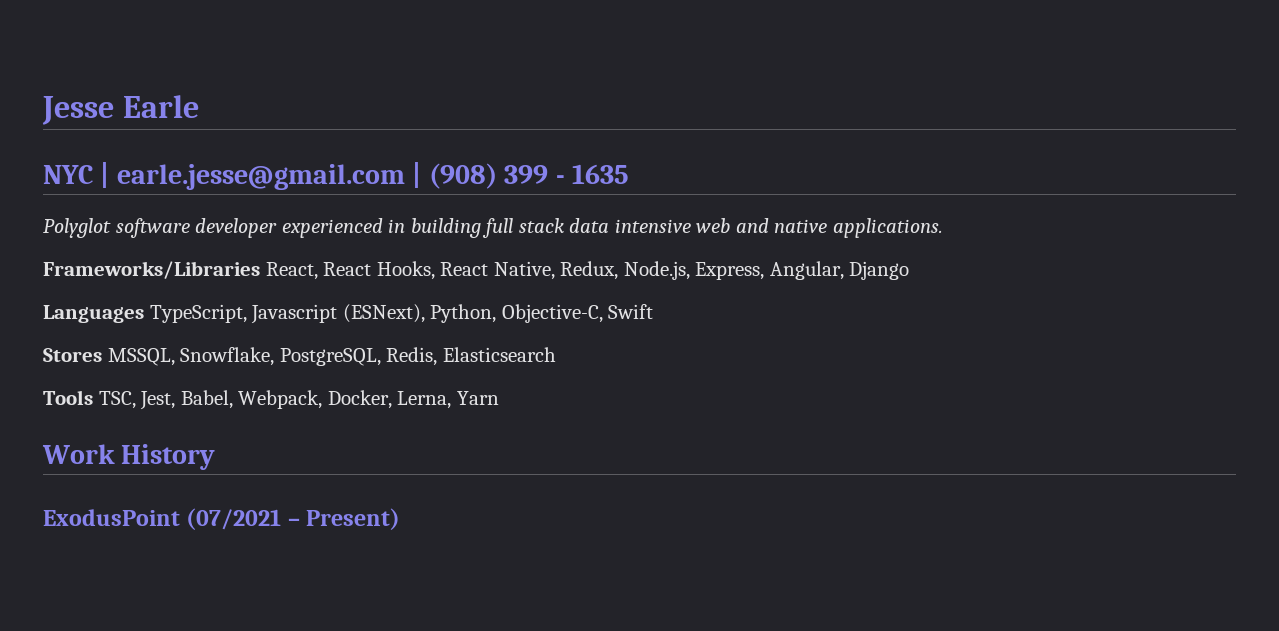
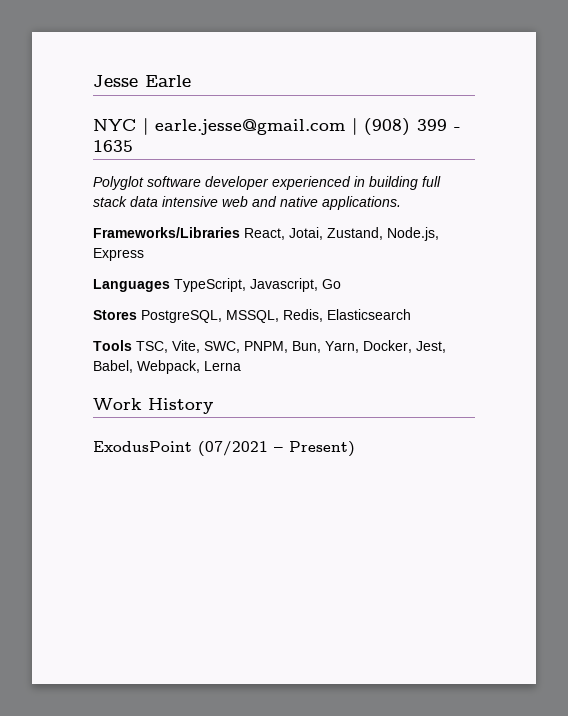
- Frameworks/Libraries React, React Hooks, React Native, Redux, Node.js, Express, Angular, Django
- Languages TypeScript, Javascript (ESNext), Python, Objective-C, Swift
- Stores MSSQL, Snowflake, PostgreSQL, Redis, Elasticsearch
- Tools TSC, Jest, Babel, Webpack, Docker, Lerna, Yarn
+ Frameworks/Libraries React, Jotai, Zustand, Node.js, Express
+ Languages TypeScript, Javascript, Go
+ Stores PostgreSQL, MSSQL, Redis, Elasticsearch
+ Tools TSC, Vite, SWC, PNPM, Bun, Yarn, Docker, Jest, Babel, Webpack, Lerna

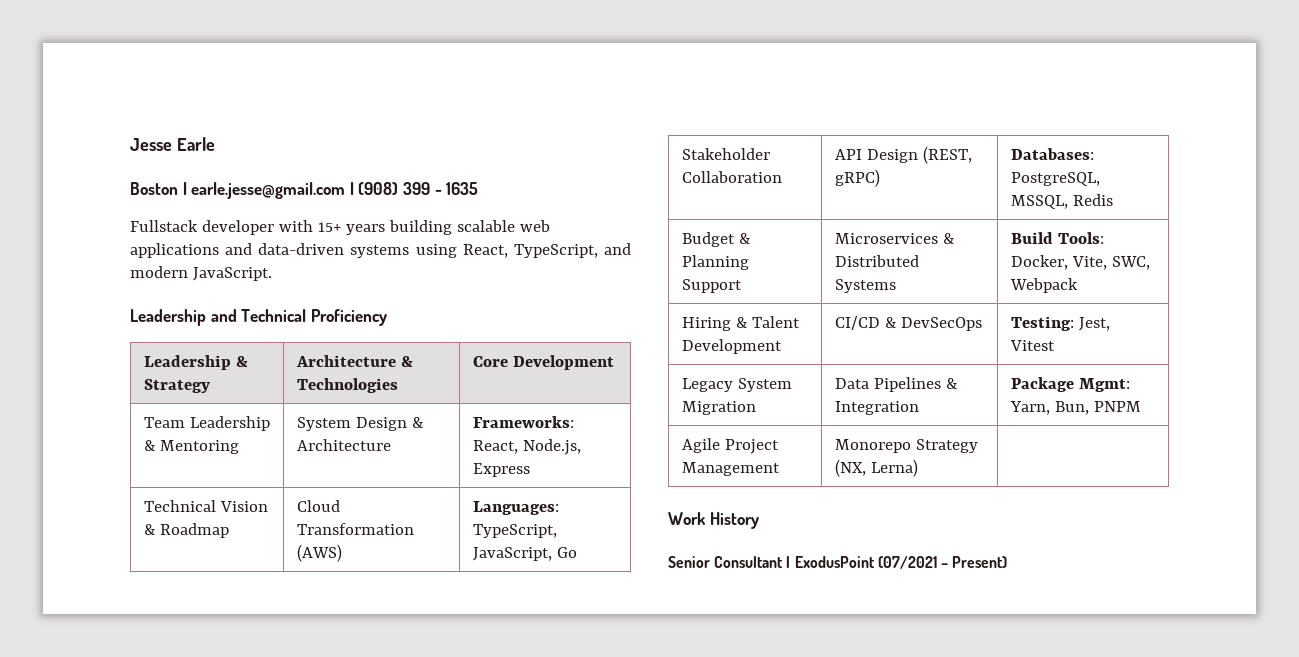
- NYC | earle.jesse@gmail.com | (908) 399 - 1635
+ Boston | earle.jesse@gmail.com | (908) 399 - 1635
- Polyglot software developer experienced in building full stack data intensive web and native applications.
- Frameworks/Libraries React, Jotai, Zustand, Node.js, Express
- Languages TypeScript, Javascript, Go
- Stores PostgreSQL, MSSQL, Redis, Elasticsearch
- Tools TSC, Vite, SWC, PNPM, Bun, Yarn, Docker, Jest, Babel, Webpack, Lerna
+ Fullstack developer with 15+ years building scalable web applications and data-driven systems using React, TypeScript, and modern JavaScript.
+ Leadership and Technical Proficiency
+ Leadership & Strategy | Architecture & Technologies | Core Development
+ Team Leadership & Mentoring | System Design & Architecture | Frameworks: React, Node.js, Express
+ Technical Vision & Roadmap | Cloud Transformation (AWS) | Languages: TypeScript, JavaScript, Go
+ Stakeholder Collaboration | API Design (REST, gRPC) | Databases: PostgreSQL, MSSQL, Redis
+ Budget & Planning Support | Microservices & Distributed Systems | Build Tools: Docker, Vite, SWC, Webpack
+ Hiring & Talent Development | CI/CD & DevSecOps | Testing: Jest, Vitest
+ Legacy System Migration | Data Pipelines & Integration | Package Mgmt: Yarn, Bun, PNPM
+ Agile Project Management | Monorepo Strategy (NX, Lerna) |
- ExodusPoint (07/2021 – Present)
+ Senior Consultant | ExodusPoint (07/2021 – Present)

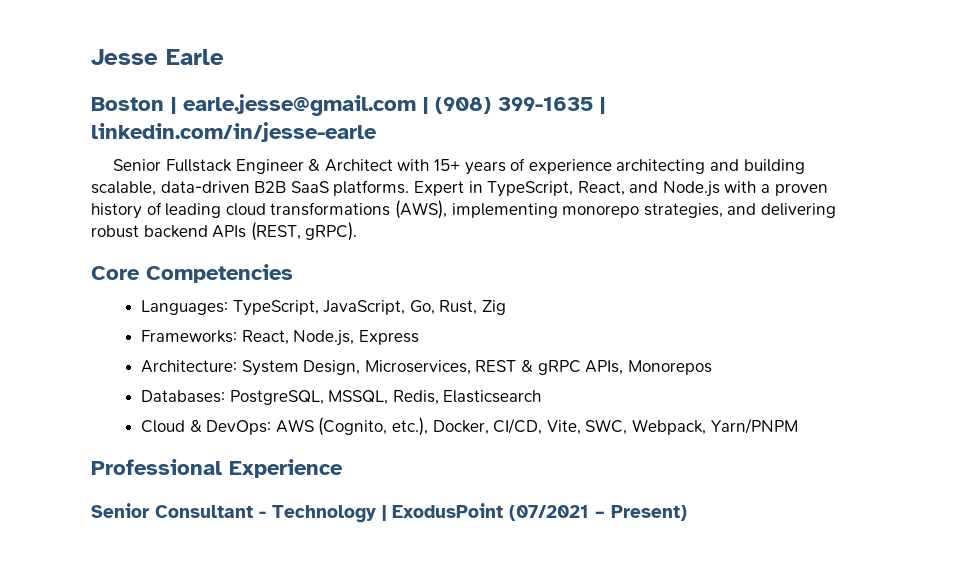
- Boston | earle.jesse@gmail.com | (908) 399 - 1635
- Fullstack developer with 15+ years building scalable web applications and data-driven systems using React, TypeScript, and modern JavaScript.
- Leadership and Technical Proficiency
- Leadership & Strategy | Architecture & Technologies | Core Development
- Team Leadership & Mentoring | System Design & Architecture | Frameworks: React, Node.js, Express
- Technical Vision & Roadmap | Cloud Transformation (AWS) | Languages: TypeScript, JavaScript, Go
- Stakeholder Collaboration | API Design (REST, gRPC) | Databases: PostgreSQL, MSSQL, Redis
- Budget & Planning Support | Microservices & Distributed Systems | Build Tools: Docker, Vite, SWC, Webpack
- Hiring & Talent Development | CI/CD & DevSecOps | Testing: Jest, Vitest
- Legacy System Migration | Data Pipelines & Integration | Package Mgmt: Yarn, Bun, PNPM
- Agile Project Management | Monorepo Strategy (NX, Lerna) |
- Work History
+ Boston | earle.jesse@gmail.com | (908) 399-1635 | linkedin.com/in/jesse-earle
+ Senior Fullstack Engineer & Architect with 15+ years of experience architecting and building scalable, data-driven B2B SaaS platforms. Expert in TypeScript, React, and Node.js with a proven history of leading cloud transformations (AWS), implementing monorepo strategies, and delivering robust backend APIs (REST, gRPC).
+ Core Competencies
+ Languages: TypeScript, JavaScript, Go, Rust, Zig
+ Frameworks: React, Node.js, Express
+ Architecture: System Design, Microservices, REST & gRPC APIs, Monorepos
+ Databases: PostgreSQL, MSSQL, Redis, Elasticsearch
+ Cloud & DevOps: AWS (Cognito, etc.), Docker, CI/CD, Vite, SWC, Webpack, Yarn/PNPM
+ Professional Experience
- Senior Consultant | ExodusPoint (07/2021 – Present)
+ Senior Consultant - Technology | ExodusPoint (07/2021 – Present)

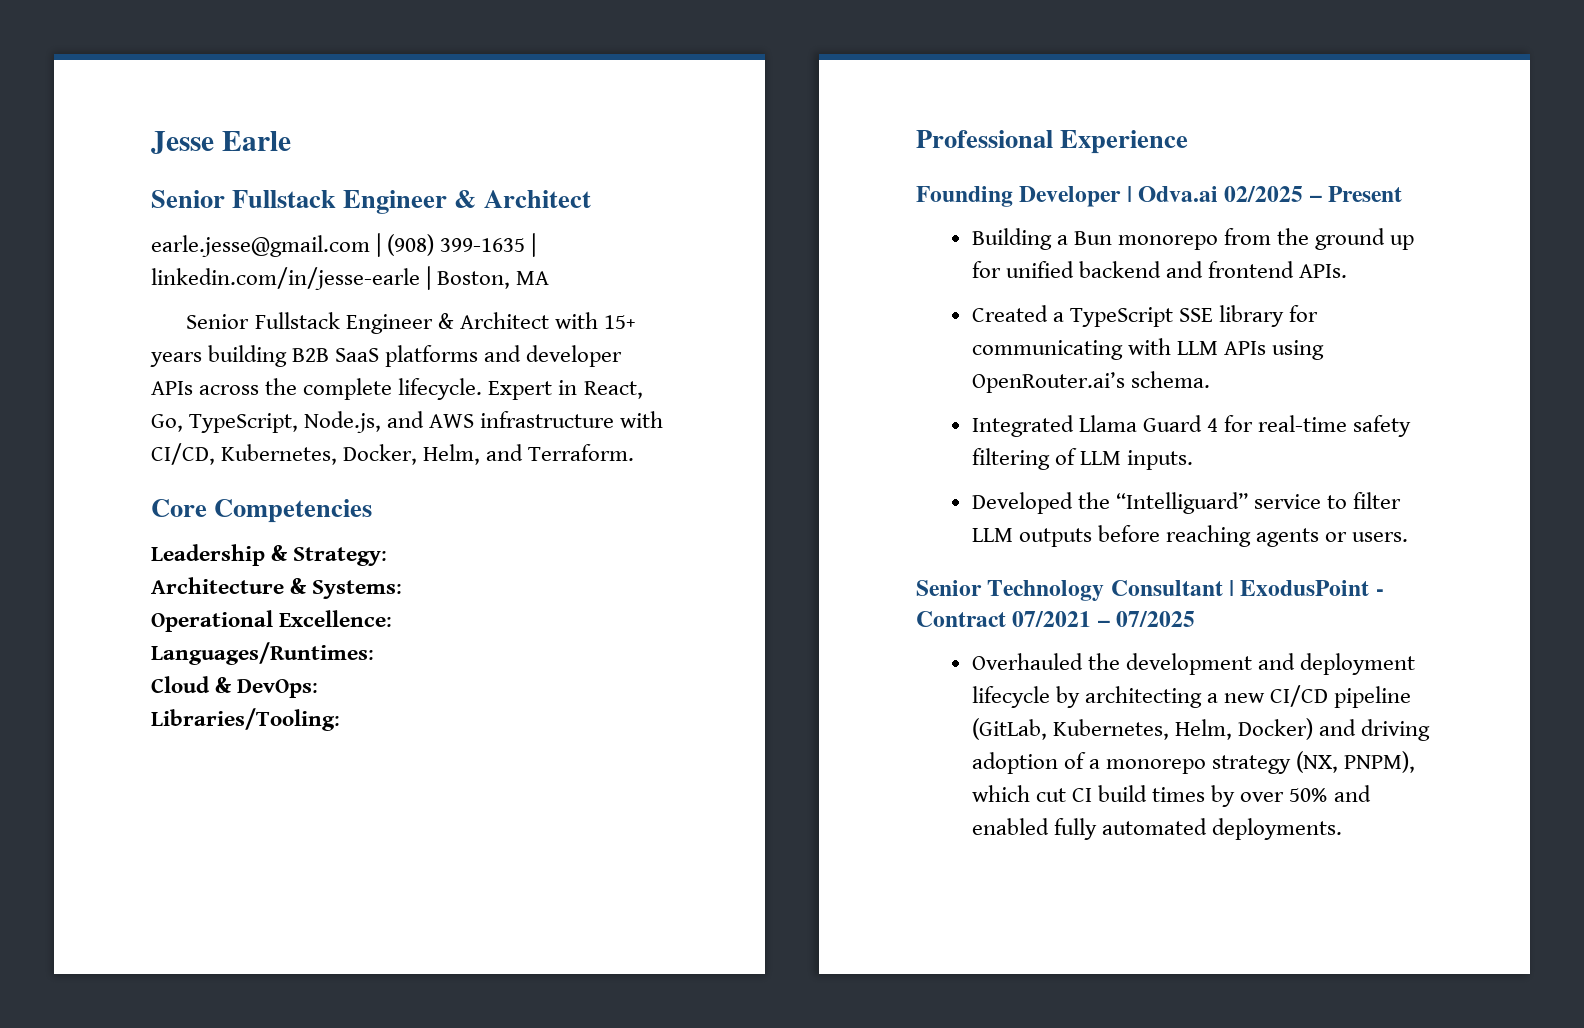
  Jesse Earle
- Boston | earle.jesse@gmail.com | (908) 399-1635 | linkedin.com/in/jesse-earle
+ Senior Fullstack Engineer & Architect
+ earle.jesse@gmail.com | (908) 399-1635 | linkedin.com/in/jesse-earle | Boston, MA
- Senior Fullstack Engineer & Architect with 15+ years of experience architecting and building scalable, data-driven B2B SaaS platforms. Expert in TypeScript, React, and Node.js with a proven history of leading cloud transformations (AWS), implementing monorepo strategies, and delivering robust backend APIs (REST, gRPC).
+ Senior Fullstack Engineer & Architect with 15+ years building B2B SaaS platforms and developer APIs across the complete lifecycle. Expert in React, Go, TypeScript, Node.js, and AWS infrastructure with CI/CD, Kubernetes, Docker, Helm, and Terraform.
  Core Competencies
- Languages: TypeScript, JavaScript, Go, Rust, Zig
- Frameworks: React, Node.js, Express
- Architecture: System Design, Microservices, REST & gRPC APIs, Monorepos
- Databases: PostgreSQL, MSSQL, Redis, Elasticsearch
- Cloud & DevOps: AWS (Cognito, etc.), Docker, CI/CD, Vite, SWC, Webpack, Yarn/PNPM
+ Leadership & Strategy:
+ Architecture & Systems:
+ Operational Excellence:
+ Languages/Runtimes:
+ Cloud & DevOps:
+ Libraries/Tooling:
  Professional Experience
- Senior Consultant - Technology | ExodusPoint (07/2021 – Present)
+ Founding Developer | Odva.ai 02/2025 – Present
+ Building a Bun monorepo from the ground up for unified backend and frontend APIs.
+ Created a TypeScript SSE library for communicating with LLM APIs using OpenRouter.ai’s schema.
+ Integrated Llama Guard 4 for real-time safety filtering of LLM inputs.
+ Developed the “Intelliguard” service to filter LLM outputs before reaching agents or users.
+ Senior Technology Consultant | ExodusPoint - Contract 07/2021 – 07/2025
+ Overhauled the development and deployment lifecycle by architecting a new CI/CD pipeline (GitLab, Kubernetes, Helm, Docker) and driving adoption of a monorepo strategy (NX, PNPM), which cut CI build times by over 50% and enabled fully automated deployments.

